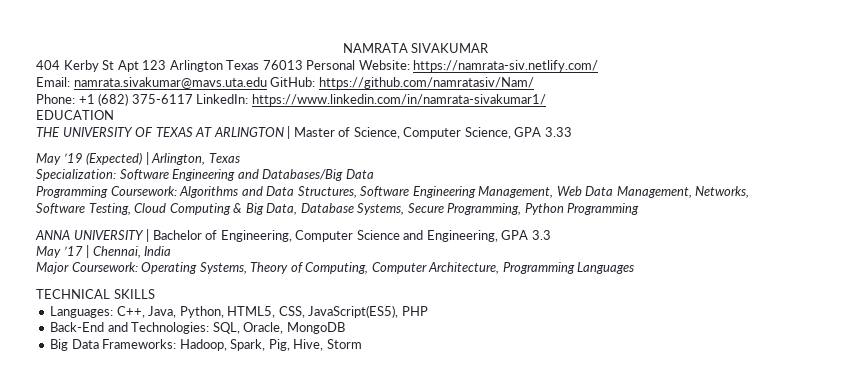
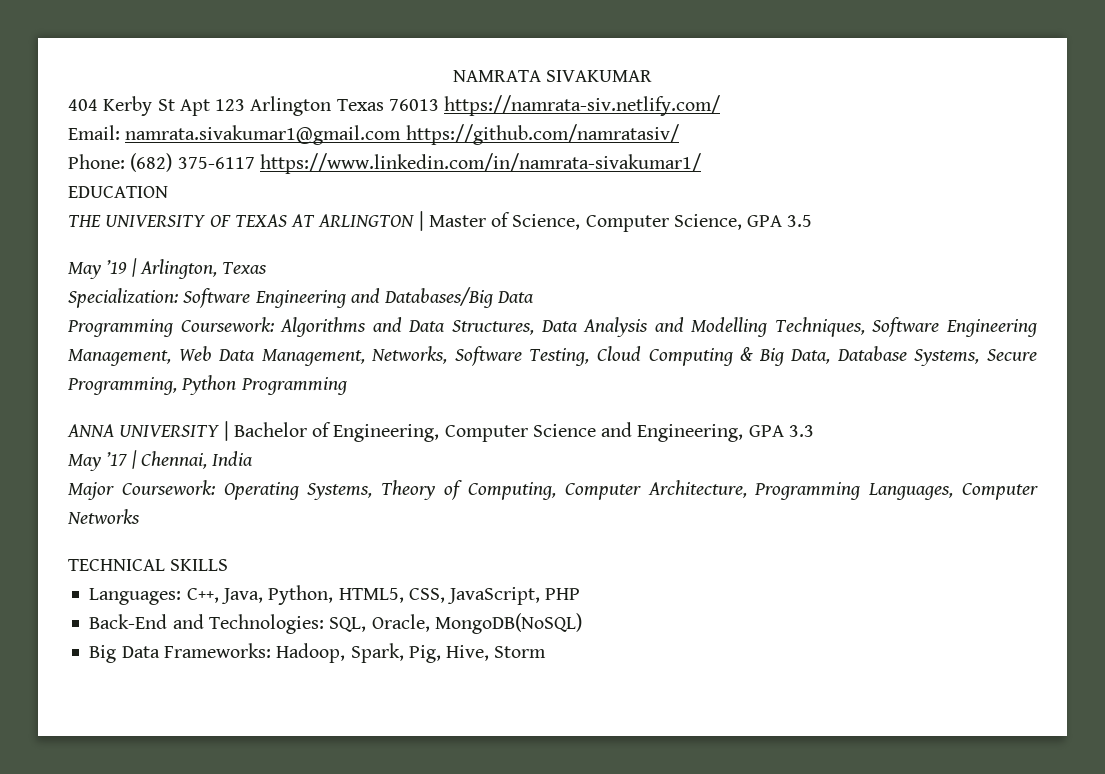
- 404 Kerby St Apt 123 Arlington Texas 76013 Personal Website: https://namrata-siv.netlify.com/
+ 404 Kerby St Apt 123 Arlington Texas 76013 https://namrata-siv.netlify.com/
- Email: namrata.sivakumar@mavs.uta.edu GitHub: https://github.com/namratasiv/Nam/
+ Email: namrata.sivakumar1@gmail.com https://github.com/namratasiv/
- Phone: +1 (682) 375-6117 LinkedIn: https://www.linkedin.com/in/namrata-sivakumar1/
+ Phone: (682) 375-6117 https://www.linkedin.com/in/namrata-sivakumar1/
- THE UNIVERSITY OF TEXAS AT ARLINGTON | Master of Science, Computer Science, GPA 3.33
+ THE UNIVERSITY OF TEXAS AT ARLINGTON | Master of Science, Computer Science, GPA 3.5
- May ’19 (Expected) | Arlington, Texas
+ May ’19 | Arlington, Texas
- Programming Coursework: Algorithms and Data Structures, Software Engineering Management, Web Data Management, Networks, Software Testing, Cloud Computing & Big Data, Database Systems, Secure Programming, Python Programming
+ Programming Coursework: Algorithms and Data Structures, Data Analysis and Modelling Techniques, Software Engineering Management, Web Data Management, Networks, Software Testing, Cloud Computing & Big Data, Database Systems, Secure Programming, Python Programming
- Major Coursework: Operating Systems, Theory of Computing, Computer Architecture, Programming Languages
+ Major Coursework: Operating Systems, Theory of Computing, Computer Architecture, Programming Languages, Computer Networks
- Languages: C++, Java, Python, HTML5, CSS, JavaScript(ES5), PHP
+ Languages: C++, Java, Python, HTML5, CSS, JavaScript, PHP
- Back-End and Technologies: SQL, Oracle, MongoDB
+ Back-End and Technologies: SQL, Oracle, MongoDB(NoSQL)

